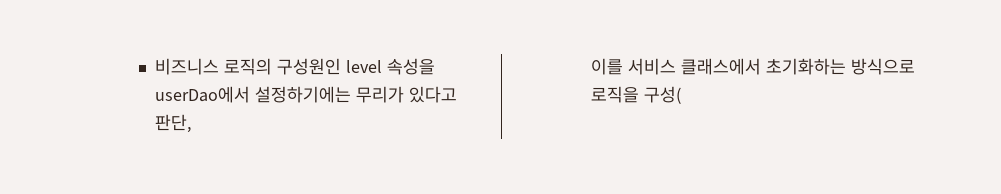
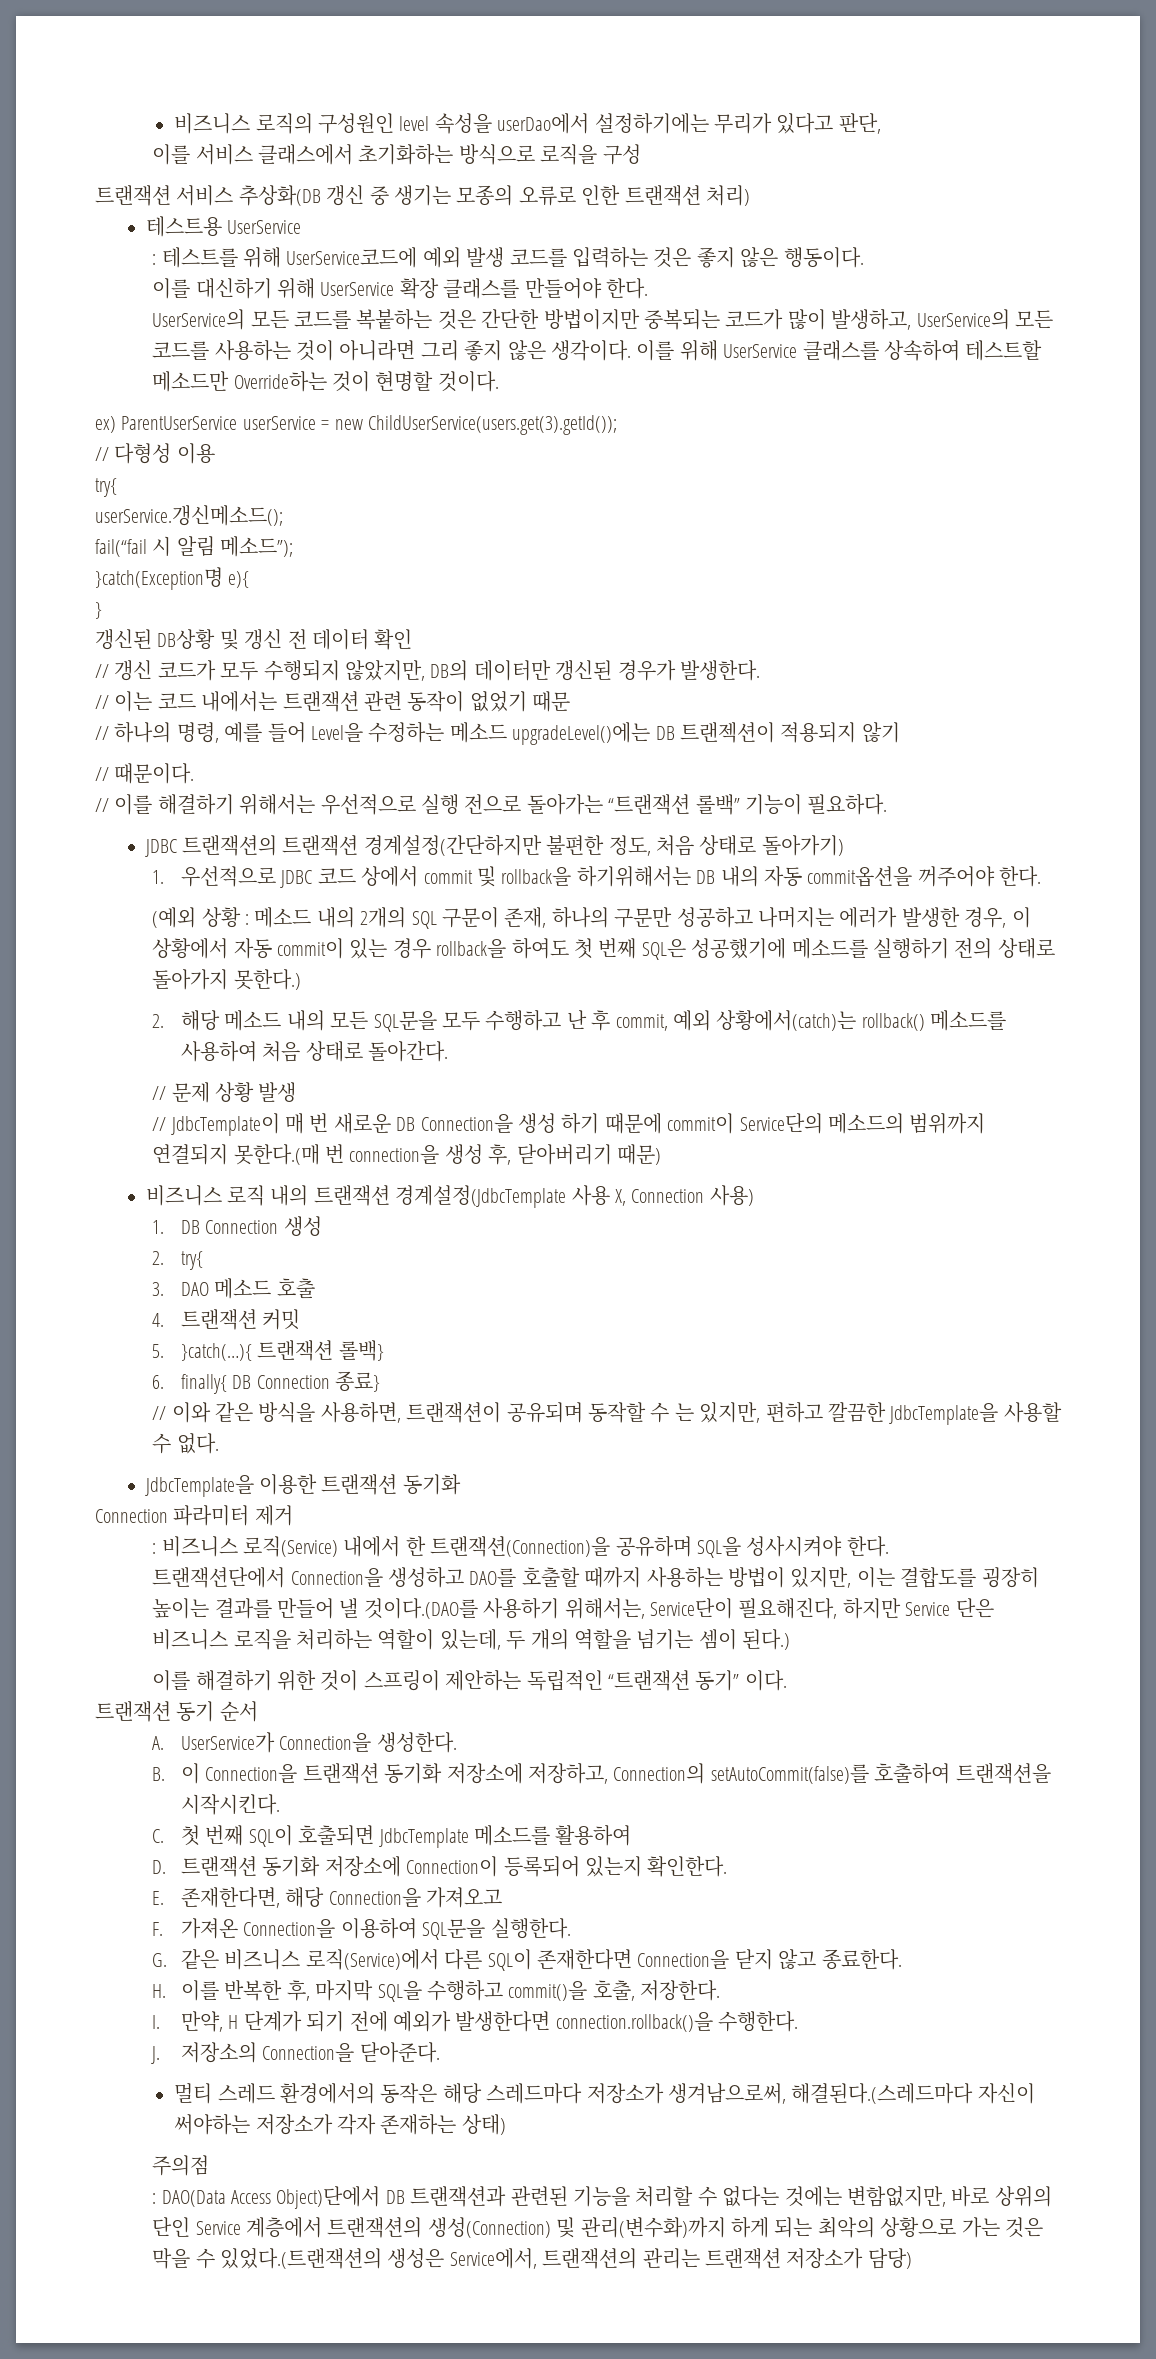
- 이를 서비스 클래스에서 초기화하는 방식으로 로직을 구성(
+ 이를 서비스 클래스에서 초기화하는 방식으로 로직을 구성
+ 트랜잭션 서비스 추상화(DB 갱신 중 생기는 모종의 오류로 인한 트랜잭션 처리)
+ 테스트용 UserService
+ : 테스트를 위해 UserService코드에 예외 발생 코드를 입력하는 것은 좋지 않은 행동이다.
+ 이를 대신하기 위해 UserService 확장 클래스를 만들어야 한다.
+ UserService의 모든 코드를 복붙하는 것은 간단한 방법이지만 중복되는 코드가 많이 발생하고, UserService의 모든 코드를 사용하는 것이 아니라면 그리 좋지 않은 생각이다. 이를 위해 UserService 클래스를 상속하여 테스트할 메소드만 Override하는 것이 현명할 것이다.
+ ex) ParentUserService userService = new ChildUserService(users.get(3).getId());
+ // 다형성 이용
+ try{
+ userService.갱신메소드();
+ fail(“fail 시 알림 메소드”);
+ }catch(Exception명 e){
+ }
+ 갱신된 DB상황 및 갱신 전 데이터 확인
+ // 갱신 코드가 모두 수행되지 않았지만, DB의 데이터만 갱신된 경우가 발생한다.
+ // 이는 코드 내에서는 트랜잭션 관련 동작이 없었기 때문
+ // 하나의 명령, 예를 들어 Level을 수정하는 메소드 upgradeLevel()에는 DB 트랜젝션이 적용되지 않기
+ // 때문이다.
+ // 이를 해결하기 위해서는 우선적으로 실행 전으로 돌아가는 “트랜잭션 롤백” 기능이 필요하다.
+ JDBC 트랜잭션의 트랜잭션 경계설정(간단하지만 불편한 정도, 처음 상태로 돌아가기)
+ 1. 우선적으로 JDBC 코드 상에서 commit 및 rollback을 하기위해서는 DB 내의 자동 commit옵션을 꺼주어야 한다.
+ (예외 상황 : 메소드 내의 2개의 SQL 구문이 존재, 하나의 구문만 성공하고 나머지는 에러가 발생한 경우, 이 상황에서 자동 commit이 있는 경우 rollback을 하여도 첫 번째 SQL은 성공했기에 메소드를 실행하기 전의 상태로 돌아가지 못한다.)
+ 2. 해당 메소드 내의 모든 SQL문을 모두 수행하고 난 후 commit, 예외 상황에서(catch)는 rollback() 메소드를 사용하여 처음 상태로 돌아간다.
+ // 문제 상황 발생
+ // JdbcTemplate이 매 번 새로운 DB Connection을 생성 하기 때문에 commit이 Service단의 메소드의 범위까지 연결되지 못한다.(매 번 connection을 생성 후, 닫아버리기 때문)
+ 비즈니스 로직 내의 트랜잭션 경계설정(JdbcTemplate 사용 X, Connection 사용)
+ 1. DB Connection 생성
+ 2. try{
+ 3. DAO 메소드 호출
+ 4. 트랜잭션 커밋
+ 5. }catch(…){ 트랜잭션 롤백}
+ 6. finally{ DB Connection 종료}
+ // 이와 같은 방식을 사용하면, 트랜잭션이 공유되며 동작할 수 는 있지만, 편하고 깔끔한 JdbcTemplate을 사용할 수 없다.
+ JdbcTemplate을 이용한 트랜잭션 동기화
+ Connection 파라미터 제거
+ : 비즈니스 로직(Service) 내에서 한 트랜잭션(Connection)을 공유하며 SQL을 성사시켜야 한다.
+ 트랜잭션단에서 Connection을 생성하고 DAO를 호출할 때까지 사용하는 방법이 있지만, 이는 결합도를 굉장히 높이는 결과를 만들어 낼 것이다.(DAO를 사용하기 위해서는, Service단이 필요해진다, 하지만 Service 단은 비즈니스 로직을 처리하는 역할이 있는데, 두 개의 역할을 넘기는 셈이 된다.)
+ 이를 해결하기 위한 것이 스프링이 제안하는 독립적인 “트랜잭션 동기” 이다.
+ 트랜잭션 동기 순서
+ A. UserService가 Connection을 생성한다.
+ B. 이 Connection을 트랜잭션 동기화 저장소에 저장하고, Connection의 setAutoCommit(false)를 호출하여 트랜잭션을 시작시킨다.
+ C. 첫 번째 SQL이 호출되면 JdbcTemplate 메소드를 활용하여
+ D. 트랜잭션 동기화 저장소에 Connection이 등록되어 있는지 확인한다.
+ E. 존재한다면, 해당 Connection을 가져오고
+ F. 가져온 Connection을 이용하여 SQL문을 실행한다.
+ G. 같은 비즈니스 로직(Service)에서 다른 SQL이 존재한다면 Connection을 닫지 않고 종료한다.
+ H. 이를 반복한 후, 마지막 SQL을 수행하고 commit()을 호출, 저장한다.
+ I. 만약, H 단계가 되기 전에 예외가 발생한다면 connection.rollback()을 수행한다.
+ J. 저장소의 Connection을 닫아준다.
+ 멀티 스레드 환경에서의 동작은 해당 스레드마다 저장소가 생겨남으로써, 해결된다.(스레드마다 자신이 써야하는 저장소가 각자 존재하는 상태)
+ 주의점
+ : DAO(Data Access Object)단에서 DB 트랜잭션과 관련된 기능을 처리할 수 없다는 것에는 변함없지만, 바로 상위의 단인 Service 계층에서 트랜잭션의 생성(Connection) 및 관리(변수화)까지 하게 되는 최악의 상황으로 가는 것은 막을 수 있었다.(트랜잭션의 생성은 Service에서, 트랜잭션의 관리는 트랜잭션 저장소가 담당)

